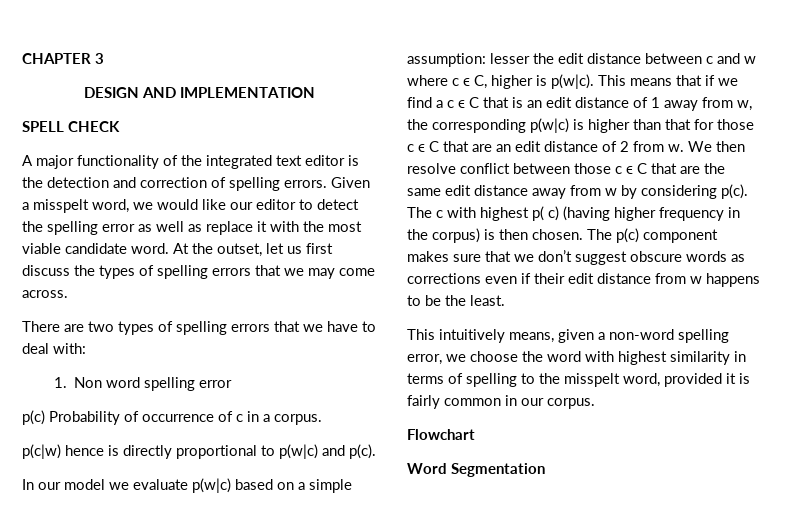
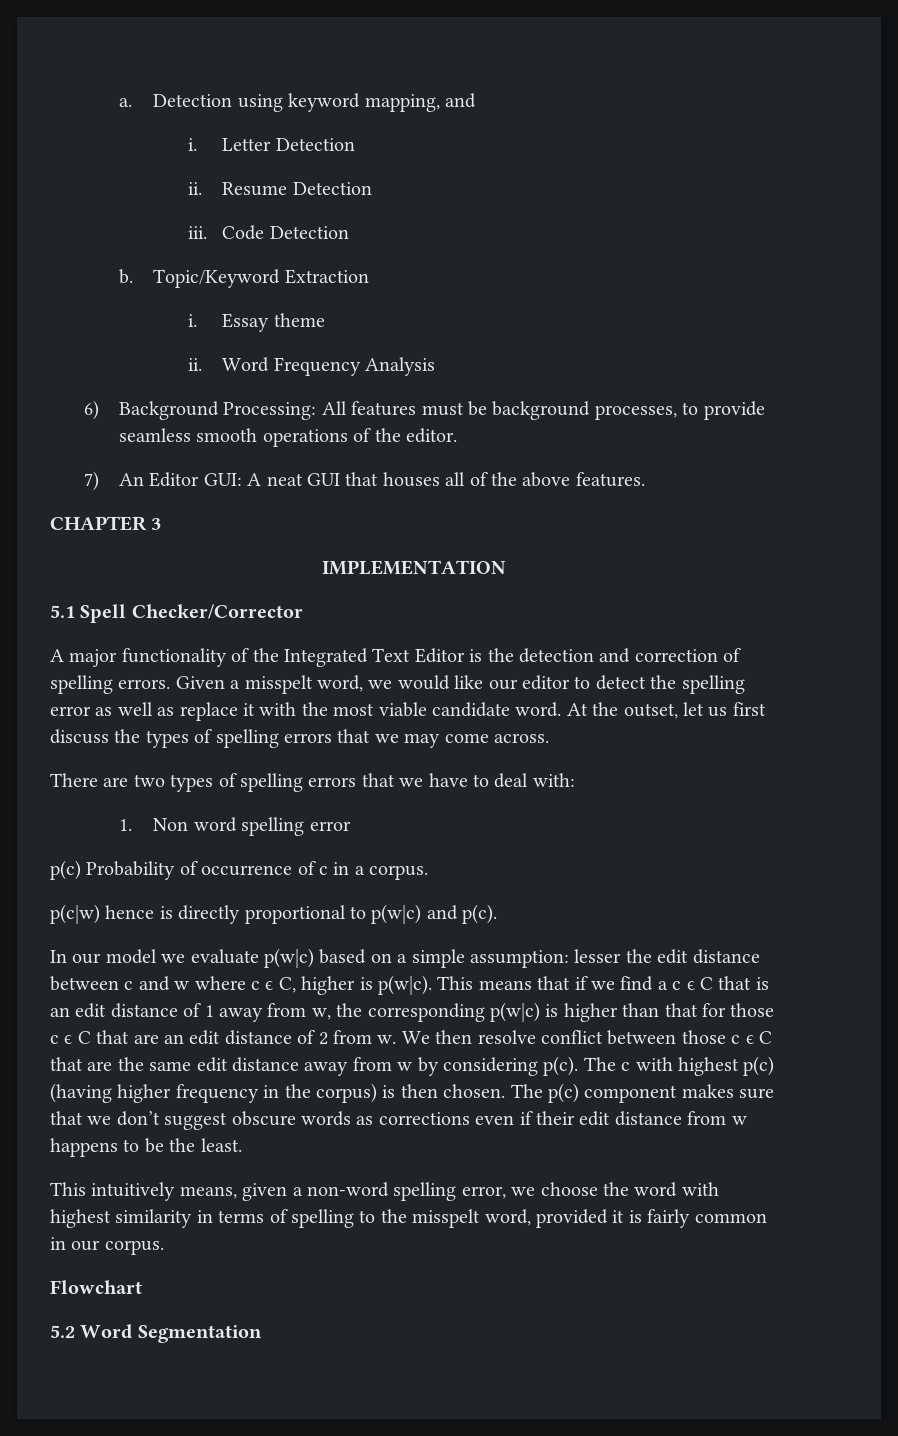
+ a. Detection using keyword mapping, and
+ i. Letter Detection
+ ii. Resume Detection
+ iii. Code Detection
+ b. Topic/Keyword Extraction
+ i. Essay theme
+ ii. Word Frequency Analysis
+ 6) Background Processing: All features must be background processes, to provide seamless smooth operations of the editor.
+ 7) An Editor GUI: A neat GUI that houses all of the above features.
- DESIGN AND IMPLEMENTATION
+ IMPLEMENTATION
- SPELL CHECK
+ 5.1 Spell Checker/Corrector
- A major functionality of the integrated text editor is the detection and correction of spelling errors.
+ A major functionality of the Integrated Text Editor is the detection and correction of spelling errors.
- The c with highest p( c) (having higher frequency in the corpus) is then chosen.
+ The c with highest p(c) (having higher frequency in the corpus) is then chosen.
- Word Segmentation
+ 5.2 Word Segmentation

